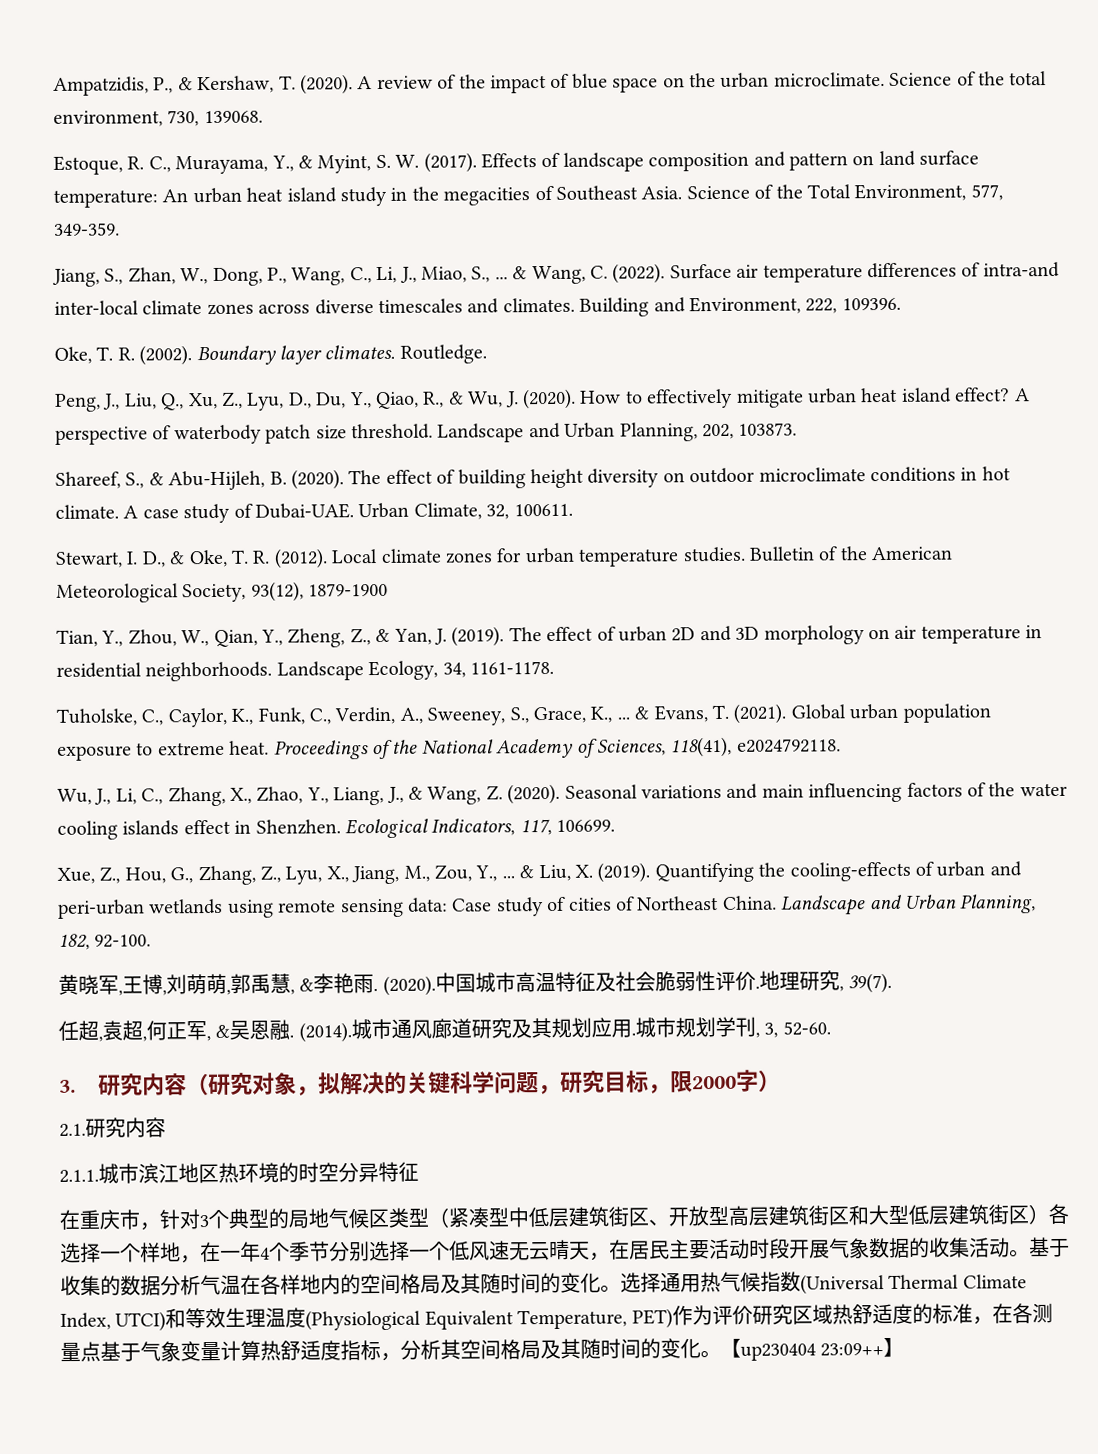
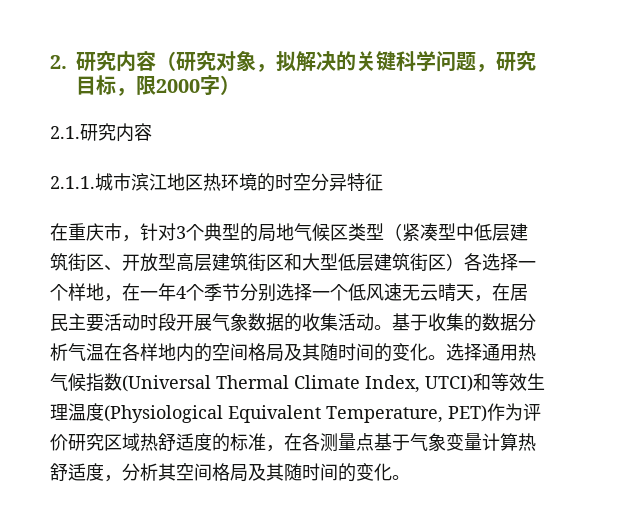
- Ampatzidis, P., & Kershaw, T. (2020). A review of the impact of blue space on the urban microclimate. Science of the total environment, 730, 139068.
- Estoque, R. C., Murayama, Y., & Myint, S. W. (2017). Effects of landscape composition and pattern on land surface temperature: An urban heat island study in the megacities of Southeast Asia. Science of the Total Environment, 577, 349-359.
- Jiang, S., Zhan, W., Dong, P., Wang, C., Li, J., Miao, S., ... & Wang, C. (2022). Surface air temperature differences of intra-and inter-local climate zones across diverse timescales and climates. Building and Environment, 222, 109396.
- Oke, T. R. (2002). Boundary layer climates. Routledge.
- Peng, J., Liu, Q., Xu, Z., Lyu, D., Du, Y., Qiao, R., & Wu, J. (2020). How to effectively mitigate urban heat island effect? A perspective of waterbody patch size threshold. Landscape and Urban Planning, 202, 103873.
- Shareef, S., & Abu-Hijleh, B. (2020). The effect of building height diversity on outdoor microclimate conditions in hot climate. A case study of Dubai-UAE. Urban Climate, 32, 100611.
- Stewart, I. D., & Oke, T. R. (2012). Local climate zones for urban temperature studies. Bulletin of the American Meteorological Society, 93(12), 1879-1900
- Tian, Y., Zhou, W., Qian, Y., Zheng, Z., & Yan, J. (2019). The effect of urban 2D and 3D morphology on air temperature in residential neighborhoods. Landscape Ecology, 34, 1161-1178.
- Tuholske, C., Caylor, K., Funk, C., Verdin, A., Sweeney, S., Grace, K., ... & Evans, T. (2021). Global urban population exposure to extreme heat. Proceedings of the National Academy of Sciences, 118(41), e2024792118.
- Wu, J., Li, C., Zhang, X., Zhao, Y., Liang, J., & Wang, Z. (2020). Seasonal variations and main influencing factors of the water cooling islands effect in Shenzhen. Ecological Indicators, 117, 106699.
- Xue, Z., Hou, G., Zhang, Z., Lyu, X., Jiang, M., Zou, Y., ... & Liu, X. (2019). Quantifying the cooling-effects of urban and peri-urban wetlands using remote sensing data: Case study of cities of Northeast China. Landscape and Urban Planning, 182, 92-100.
- 黄晓军,王博,刘萌萌,郭禹慧, &李艳雨. (2020).中国城市高温特征及社会脆弱性评价.地理研究, 39(7).
- 任超,袁超,何正军, &吴恩融. (2014).城市通风廊道研究及其规划应用.城市规划学刊, 3, 52-60.
- 3.研究内容（研究对象，拟解决的关键科学问题，研究目标，限2000字）
+ 2.研究内容（研究对象，拟解决的关键科学问题，研究目标，限2000字）
- 选择通用热气候指数(Universal Thermal Climate Index, UTCI)和等效生理温度(Physiological Equivalent Temperature, PET)作为评价研究区域热舒适度的标准，在各测量点基于气象变量计算热舒适度指标，分析其空间格局及其随时间的变化。【up230404 23:09++】
+ 选择通用热气候指数(Universal Thermal Climate Index, UTCI)和等效生理温度(Physiological Equivalent Temperature, PET)作为评价研究区域热舒适度的标准，在各测量点基于气象变量计算热舒适度，分析其空间格局及其随时间的变化。

